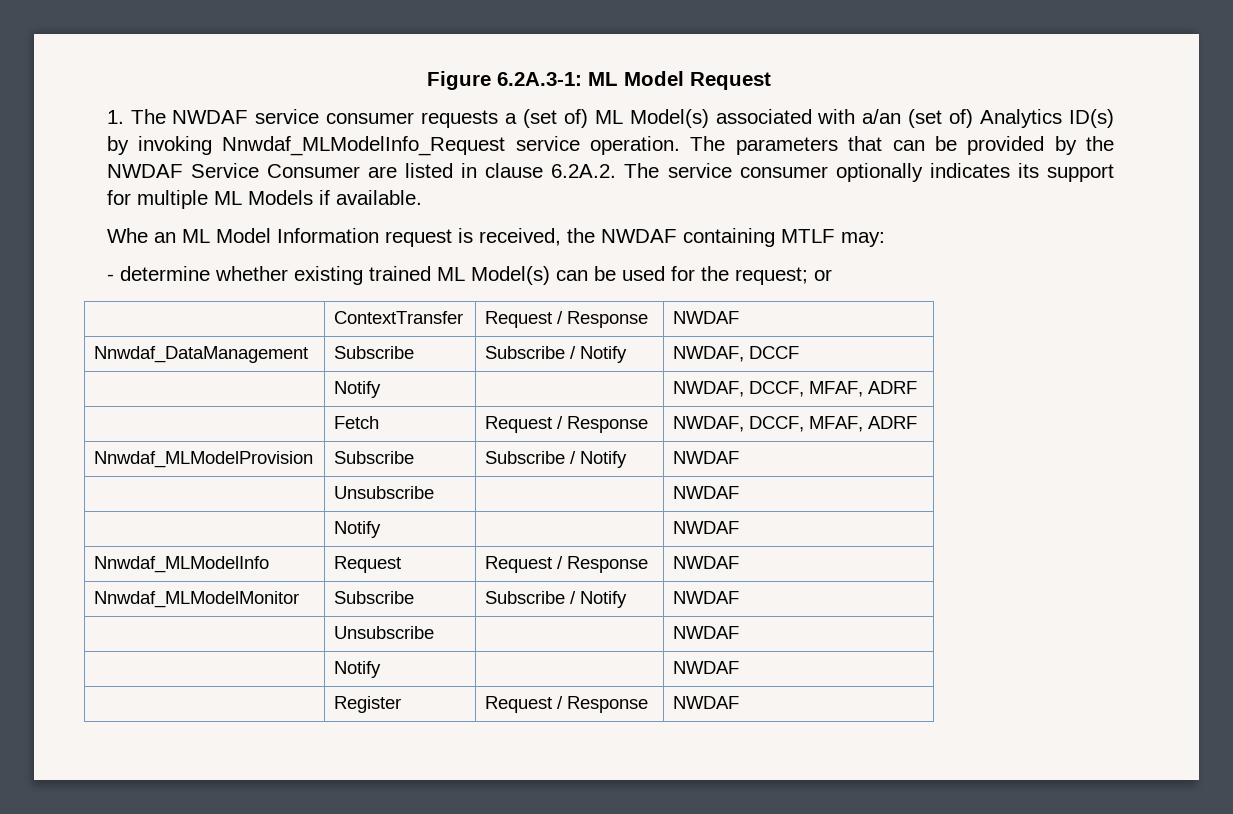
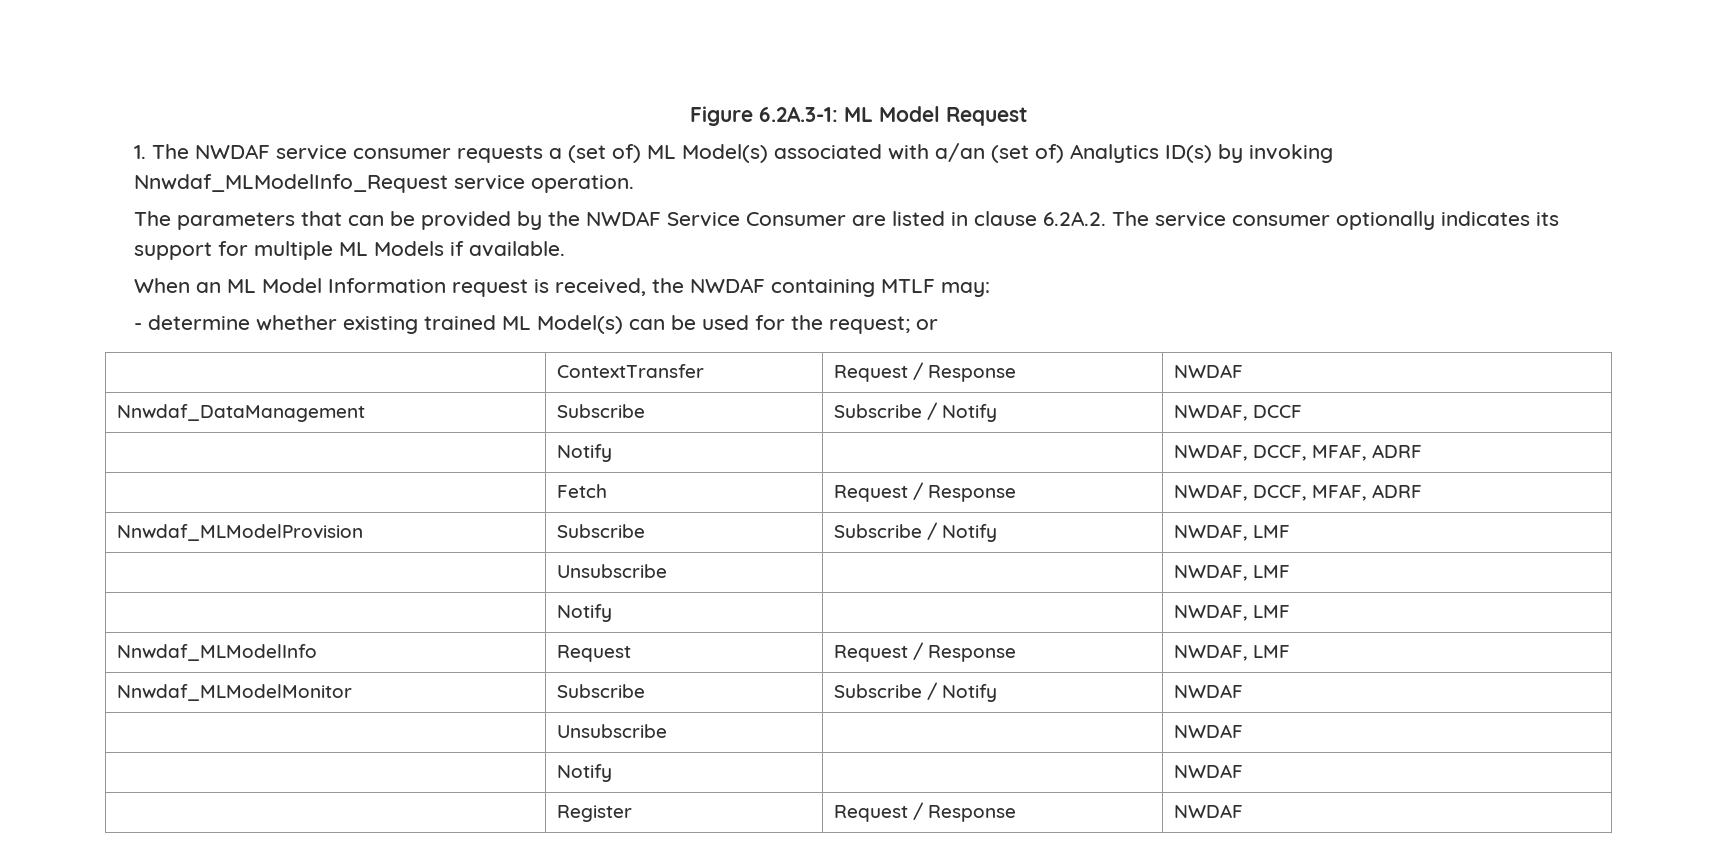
- 1. The NWDAF service consumer requests a (set of) ML Model(s) associated with a/an (set of) Analytics ID(s) by invoking Nnwdaf_MLModelInfo_Request service operation. The parameters that can be provided by the NWDAF Service Consumer are listed in clause 6.2A.2. The service consumer optionally indicates its support for multiple ML Models if available.
+ 1. The NWDAF service consumer requests a (set of) ML Model(s) associated with a/an (set of) Analytics ID(s) by invoking Nnwdaf_MLModelInfo_Request service operation.
+ The parameters that can be provided by the NWDAF Service Consumer are listed in clause 6.2A.2. The service consumer optionally indicates its support for multiple ML Models if available.
- Whe an ML Model Information request is received, the NWDAF containing MTLF may:
+ When an ML Model Information request is received, the NWDAF containing MTLF may:
- Nnwdaf_MLModelProvision | Subscribe | Subscribe / Notify | NWDAF
- | Unsubscribe | | NWDAF
- | Notify | | NWDAF
+ Nnwdaf_MLModelProvision | Subscribe | Subscribe / Notify | NWDAF, LMF
+ | Unsubscribe | | NWDAF, LMF
+ | Notify | | NWDAF, LMF
- Nnwdaf_MLModelInfo | Request | Request / Response | NWDAF
+ Nnwdaf_MLModelInfo | Request | Request / Response | NWDAF, LMF

